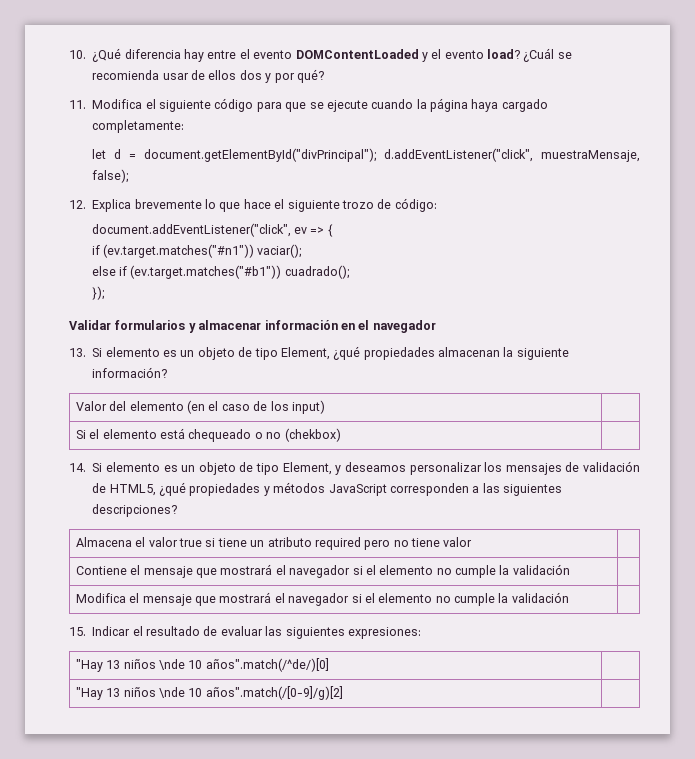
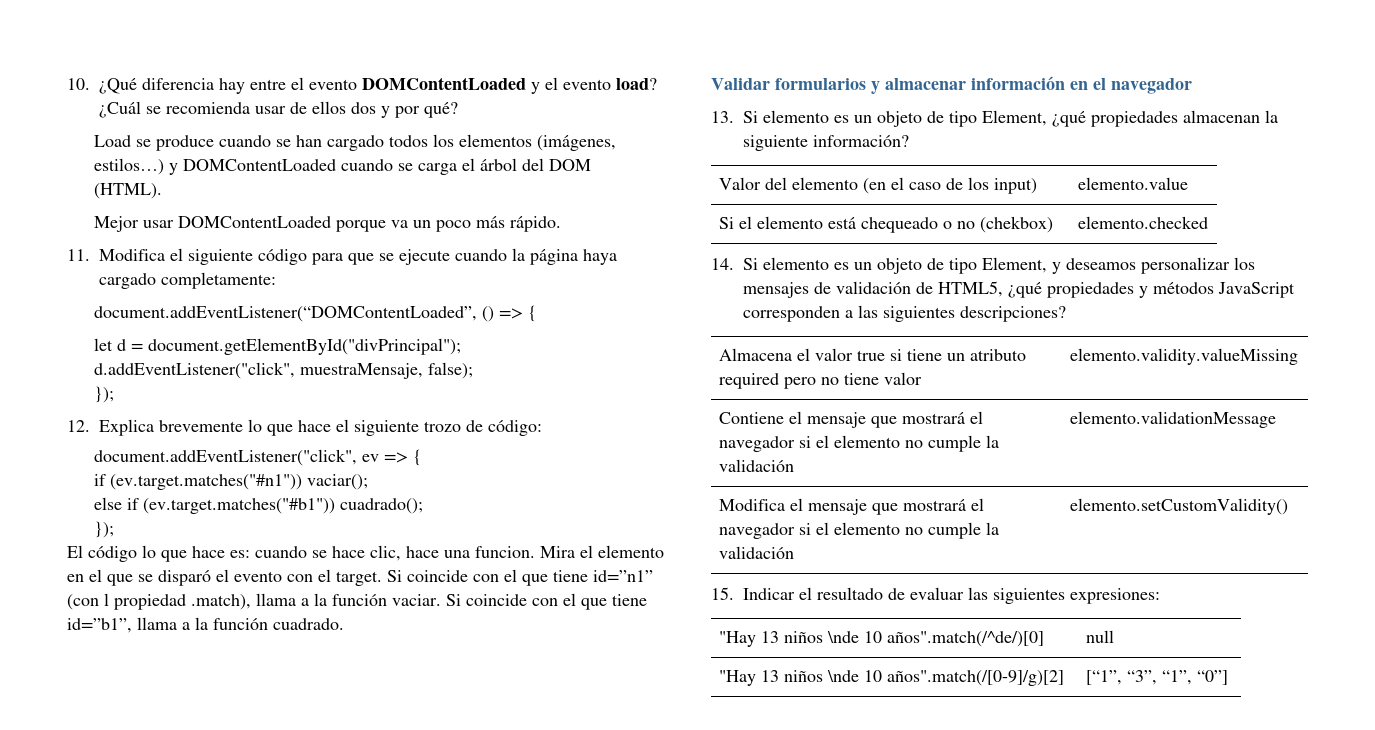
+ Load se produce cuando se han cargado todos los elementos (imágenes, estilos…) y DOMContentLoaded cuando se carga el árbol del DOM (HTML).
+ Mejor usar DOMContentLoaded porque va un poco más rápido.
+ document.addEventListener(“DOMContentLoaded”, () => {
  let d = document.getElementById("divPrincipal"); d.addEventListener("click", muestraMensaje, false);
+ });
+ El código lo que hace es: cuando se hace clic, hace una funcion. Mira el elemento en el que se disparó el evento con el target. Si coincide con el que tiene id=”n1” (con l propiedad .match), llama a la función vaciar. Si coincide con el que tiene id=”b1”, llama a la función cuadrado.
- Valor del elemento (en el caso de los input) |
+ Valor del elemento (en el caso de los input) | elemento.value
- Si el elemento está chequeado o no (chekbox) |
+ Si el elemento está chequeado o no (chekbox) | elemento.checked
- Almacena el valor true si tiene un atributo required pero no tiene valor |
+ Almacena el valor true si tiene un atributo required pero no tiene valor | elemento.validity.valueMissing
- Contiene el mensaje que mostrará el navegador si el elemento no cumple la validación |
+ Contiene el mensaje que mostrará el navegador si el elemento no cumple la validación | elemento.validationMessage
- Modifica el mensaje que mostrará el navegador si el elemento no cumple la validación |
+ Modifica el mensaje que mostrará el navegador si el elemento no cumple la validación | elemento.setCustomValidity()
- "Hay 13 niños \nde 10 años".match(/^de/)[0] |
+ "Hay 13 niños \nde 10 años".match(/^de/)[0] | null
- "Hay 13 niños \nde 10 años".match(/[0-9]/g)[2] |
+ "Hay 13 niños \nde 10 años".match(/[0-9]/g)[2] | [“1”, “3”, “1”, “0”]

